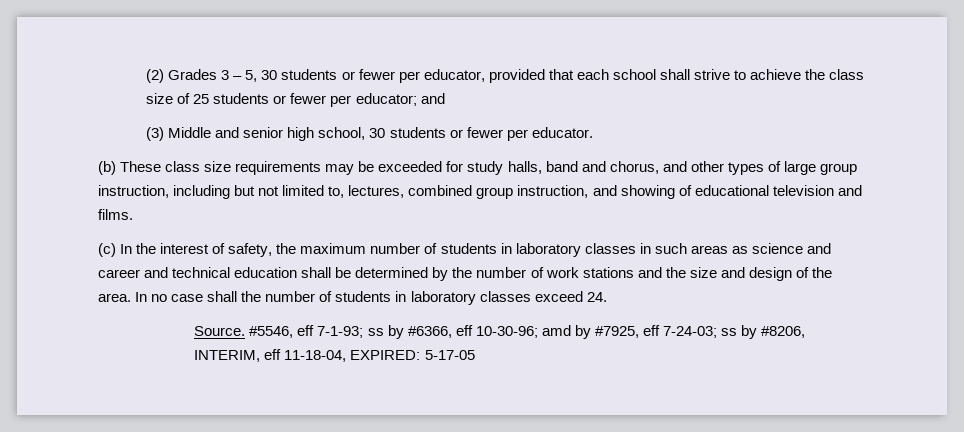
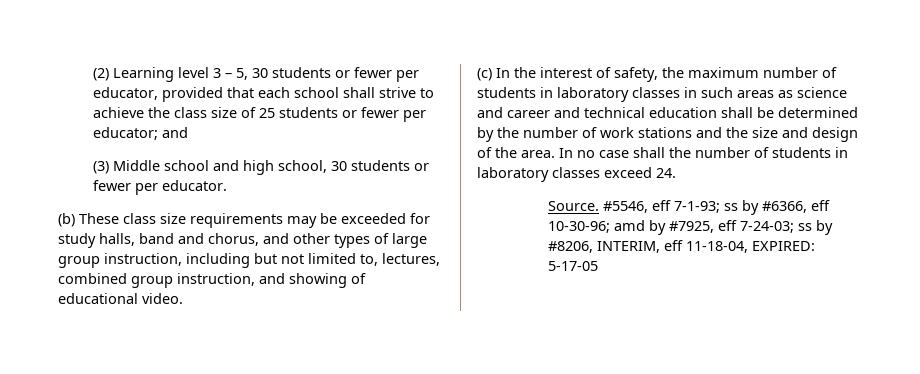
- (2) Grades 3 – 5, 30 students or fewer per educator, provided that each school shall strive to achieve the class size of 25 students or fewer per educator; and
+ (2) Learning level 3 – 5, 30 students or fewer per educator, provided that each school shall strive to achieve the class size of 25 students or fewer per educator; and
- (3) Middle and senior high school, 30 students or fewer per educator.
+ (3) Middle school and high school, 30 students or fewer per educator.
- (b) These class size requirements may be exceeded for study halls, band and chorus, and other types of large group instruction, including but not limited to, lectures, combined group instruction, and showing of educational television and films.
+ (b) These class size requirements may be exceeded for study halls, band and chorus, and other types of large group instruction, including but not limited to, lectures, combined group instruction, and showing of educational video.

